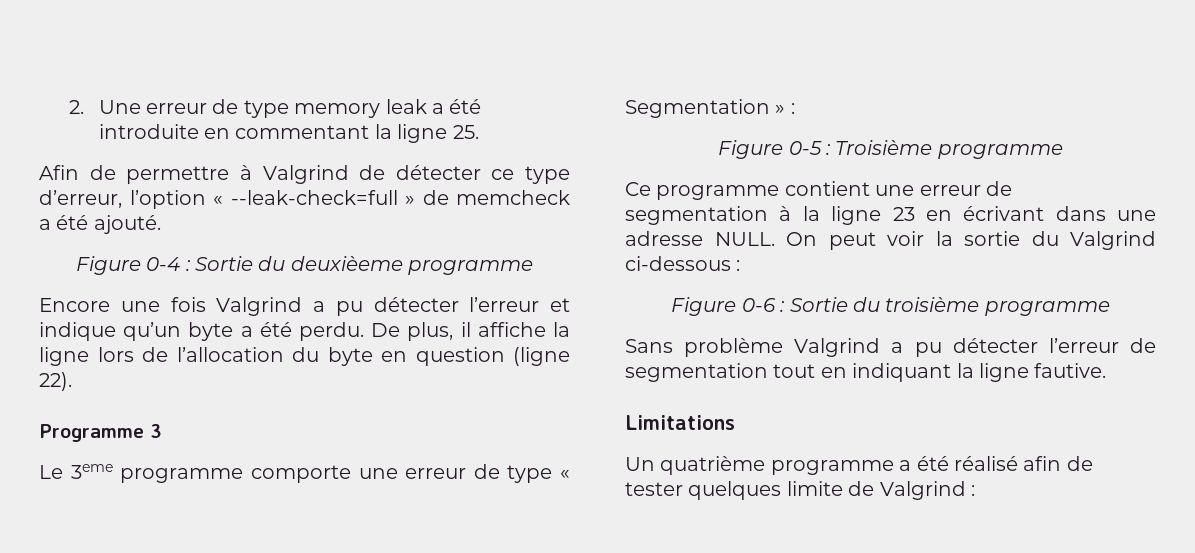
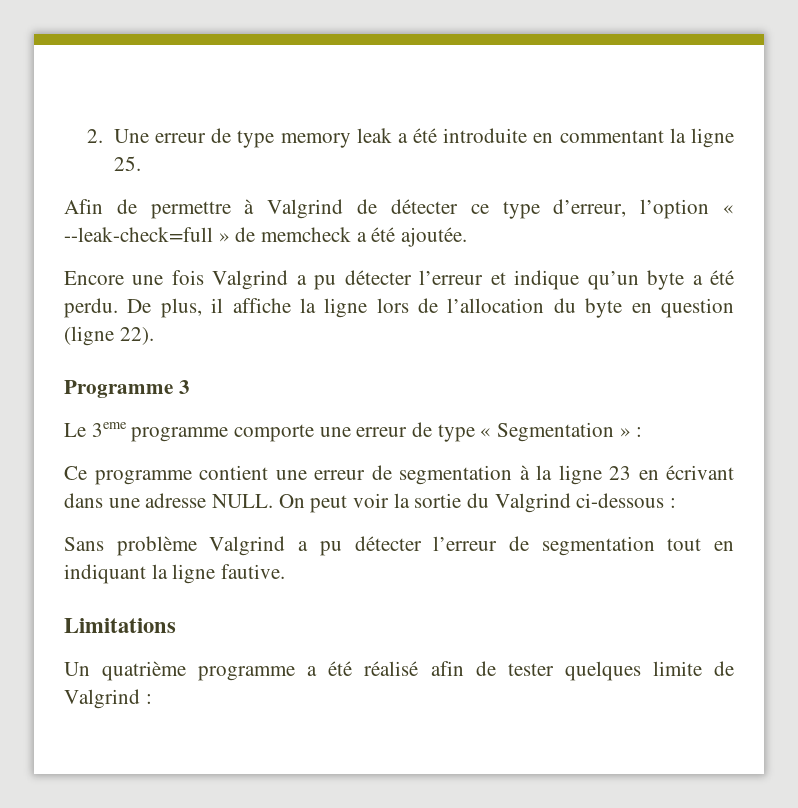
- Afin de permettre à Valgrind de détecter ce type d’erreur, l’option « --leak-check=full » de memcheck a été ajouté.
- Figure 0-4 : Sortie du deuxièeme programme
+ Afin de permettre à Valgrind de détecter ce type d’erreur, l’option « --leak-check=full » de memcheck a été ajoutée.
- Figure 0-5 : Troisième programme
- Figure 0-6 : Sortie du troisième programme

